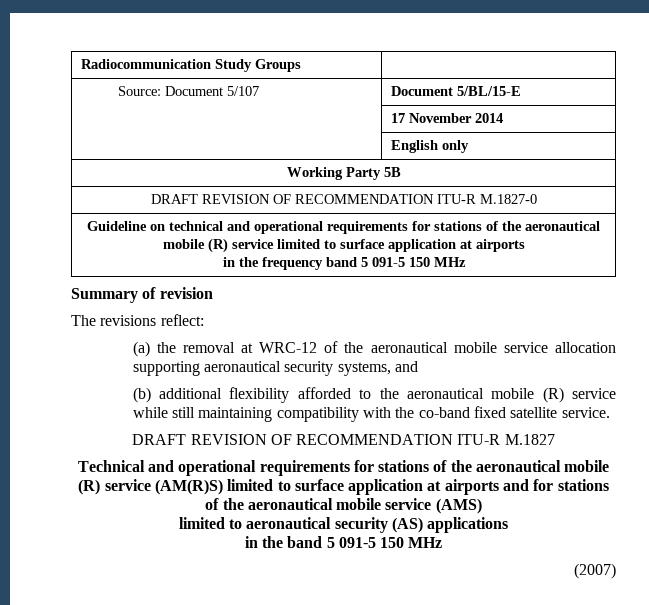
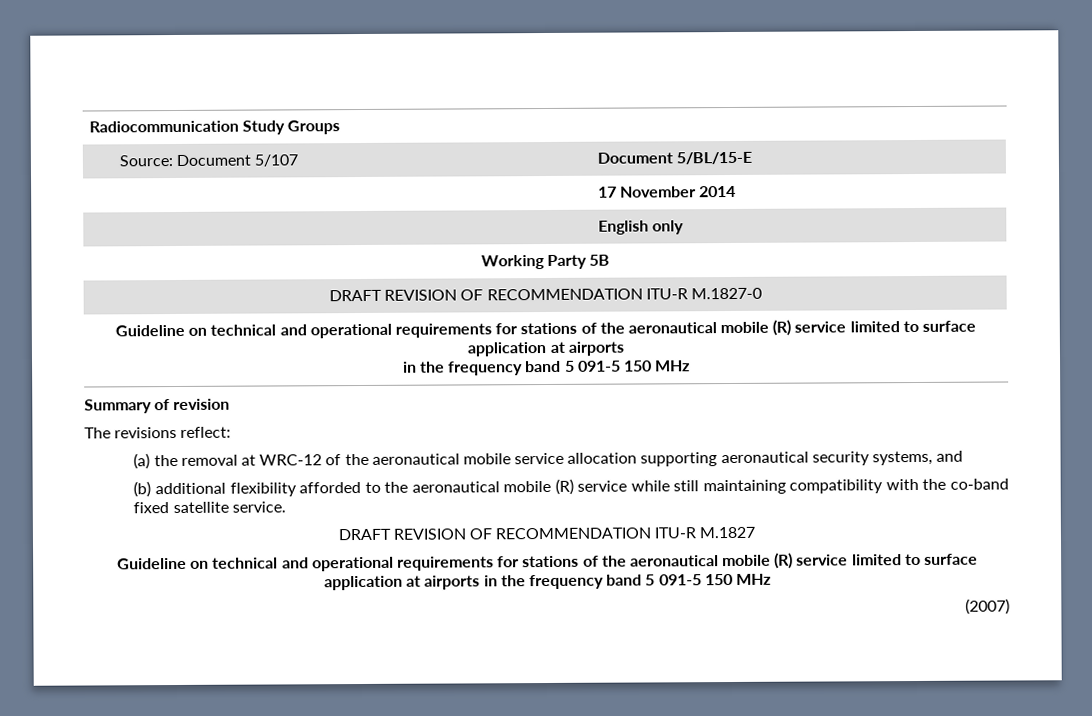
- Technical and operational requirements for stations of the aeronautical mobile (R) service (AM(R)S) limited to surface application at airports and for stations of the aeronautical mobile service (AMS)
- limited to aeronautical security (AS) applications
- in the band 5 091-5 150 MHz
+ Guideline on technical and operational requirements for stations of the aeronautical mobile (R) service limited to surface application at airports in the frequency band 5 091-5 150 MHz

